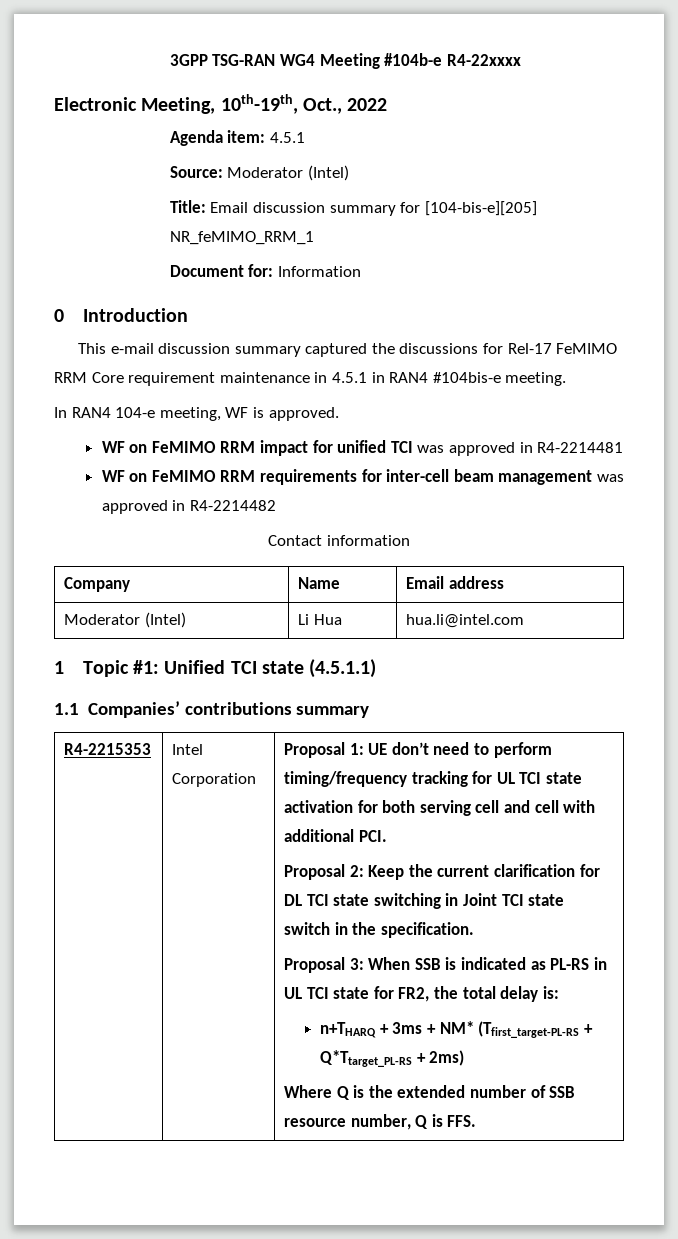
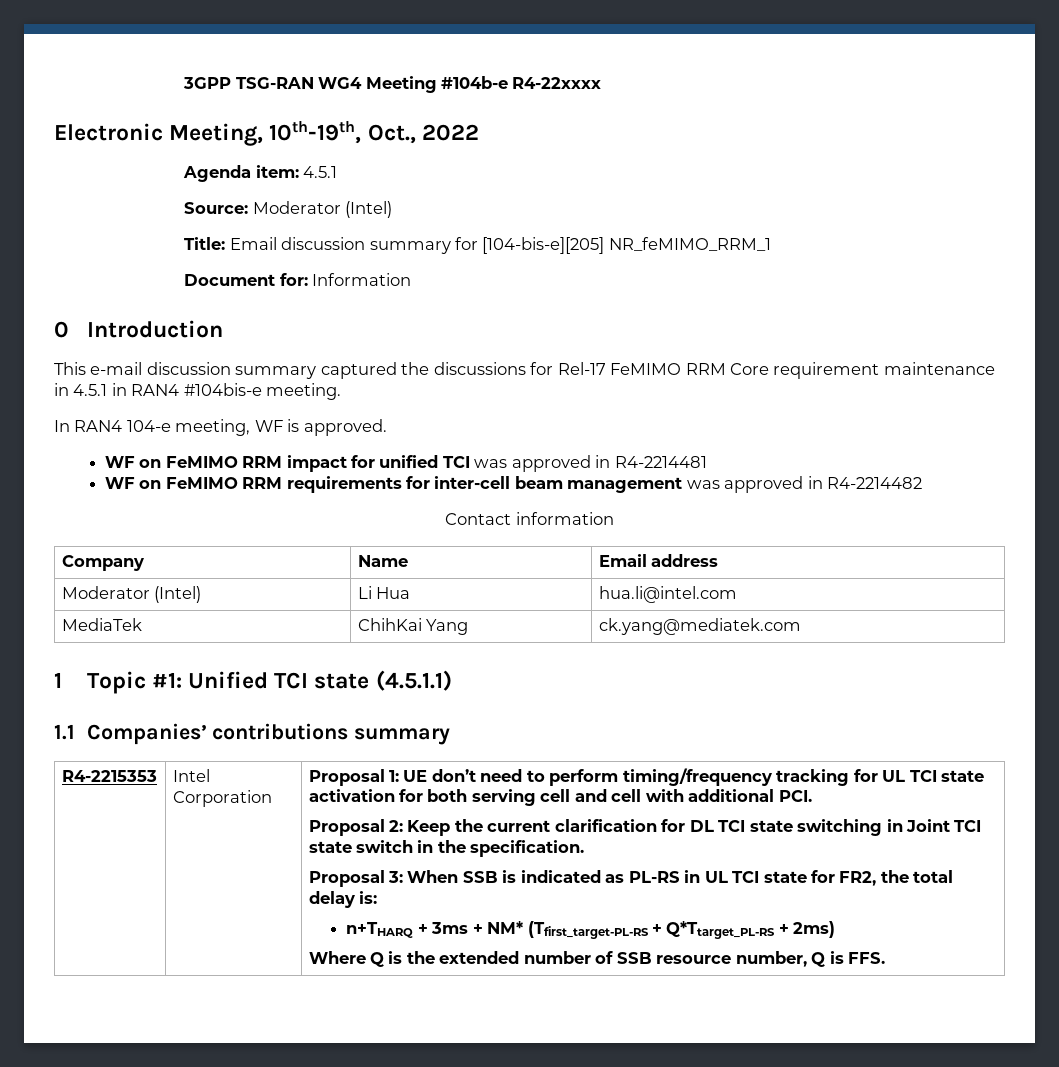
+ MediaTek | ChihKai Yang | ck.yang@mediatek.com

